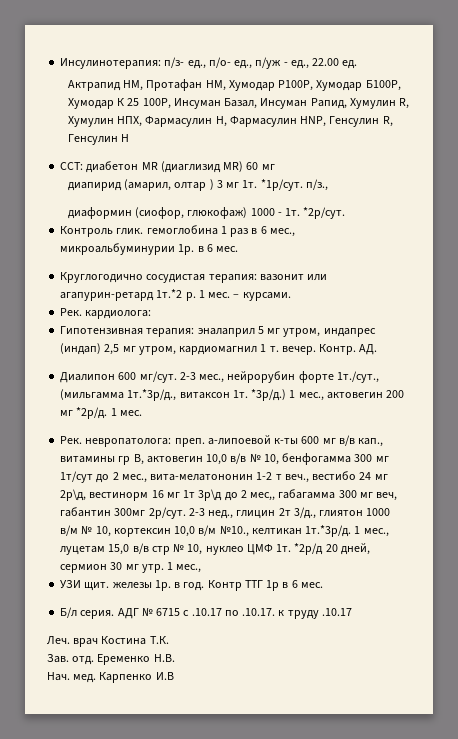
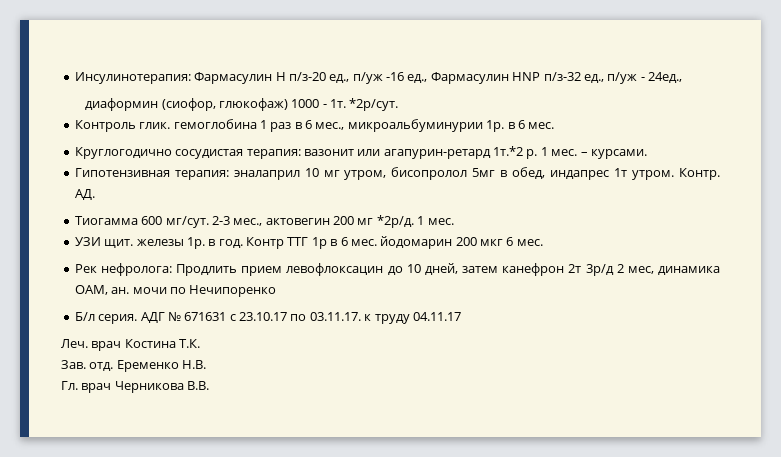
- Инсулинотерапия: п/з- ед., п/о- ед., п/уж - ед., 22.00 ед.
- Актрапид НМ, Протафан НМ, Хумодар Р100Р, Хумодар Б100Р, Хумодар К 25 100Р, Инсуман Базал, Инсуман Рапид, Хумулин R, Хумулин НПХ, Фармасулин Н, Фармасулин НNР, Генсулин R, Генсулин Н
- ССТ: диабетон МR (диаглизид МR) 60 мг
- диапирид (амарил, олтар ) 3 мг 1т. *1р/сут. п/з.,
+ Инсулинотерапия: Фармасулин Н п/з-20 ед., п/уж -16 ед., Фармасулин НNP п/з-32 ед., п/уж - 24ед.,
- Рек. кардиолога:
- Гипотензивная терапия: эналаприл 5 мг утром, индапрес (индап) 2,5 мг утром, кардиомагнил 1 т. вечер.
+ Гипотензивная терапия: эналаприл 10 мг утром, бисопролол 5мг в обед, индапрес 1т утром.
- Диалипон 600 мг/сут.
+ Тиогамма 600 мг/сут.
- 2-3 мес., нейрорубин форте 1т./сут., (мильгамма 1т.*3р/д., витаксон 1т. *3р/д.) 1 мес., актовегин 200 мг *2р/д.
+ 2-3 мес., актовегин 200 мг *2р/д.
- Рек. невропатолога: преп. а-липоевой к-ты 600 мг в/в кап., витамины гр В, актовегин 10,0 в/в № 10, бенфогамма 300 мг 1т/сут до 2 мес., вита-мелатононин 1-2 т веч., вестибо 24 мг 2р\д, вестинорм 16 мг 1т 3р\д до 2 мес,, габагамма 300 мг веч, габантин 300мг 2р/сут. 2-3 нед., глицин 2т 3/д., глиятон 1000 в/м № 10, кортексин 10,0 в/м №10., келтикан 1т.*3р/д. 1 мес., луцетам 15,0 в/в стр № 10, нуклео ЦМФ 1т. *2р/д 20 дней, сермион 30 мг утр. 1 мес.,
- Контр ТТГ 1р в 6 мес.
+ Контр ТТГ 1р в 6 мес. йодомарин 200 мкг 6 мес.
+ Рек нефролога: Продлить прием левофлоксацин до 10 дней, затем канефрон 2т 3р/д 2 мес, динамика ОАМ, ан. мочи по Нечипоренко
- АДГ № 6715 с .10.17 по .10.17. к труду .10.17
+ АДГ № 671631 с 23.10.17 по 03.11.17. к труду 04.11.17
- Нач. мед. Карпенко И.В
+ Гл. врач Черникова В.В.

